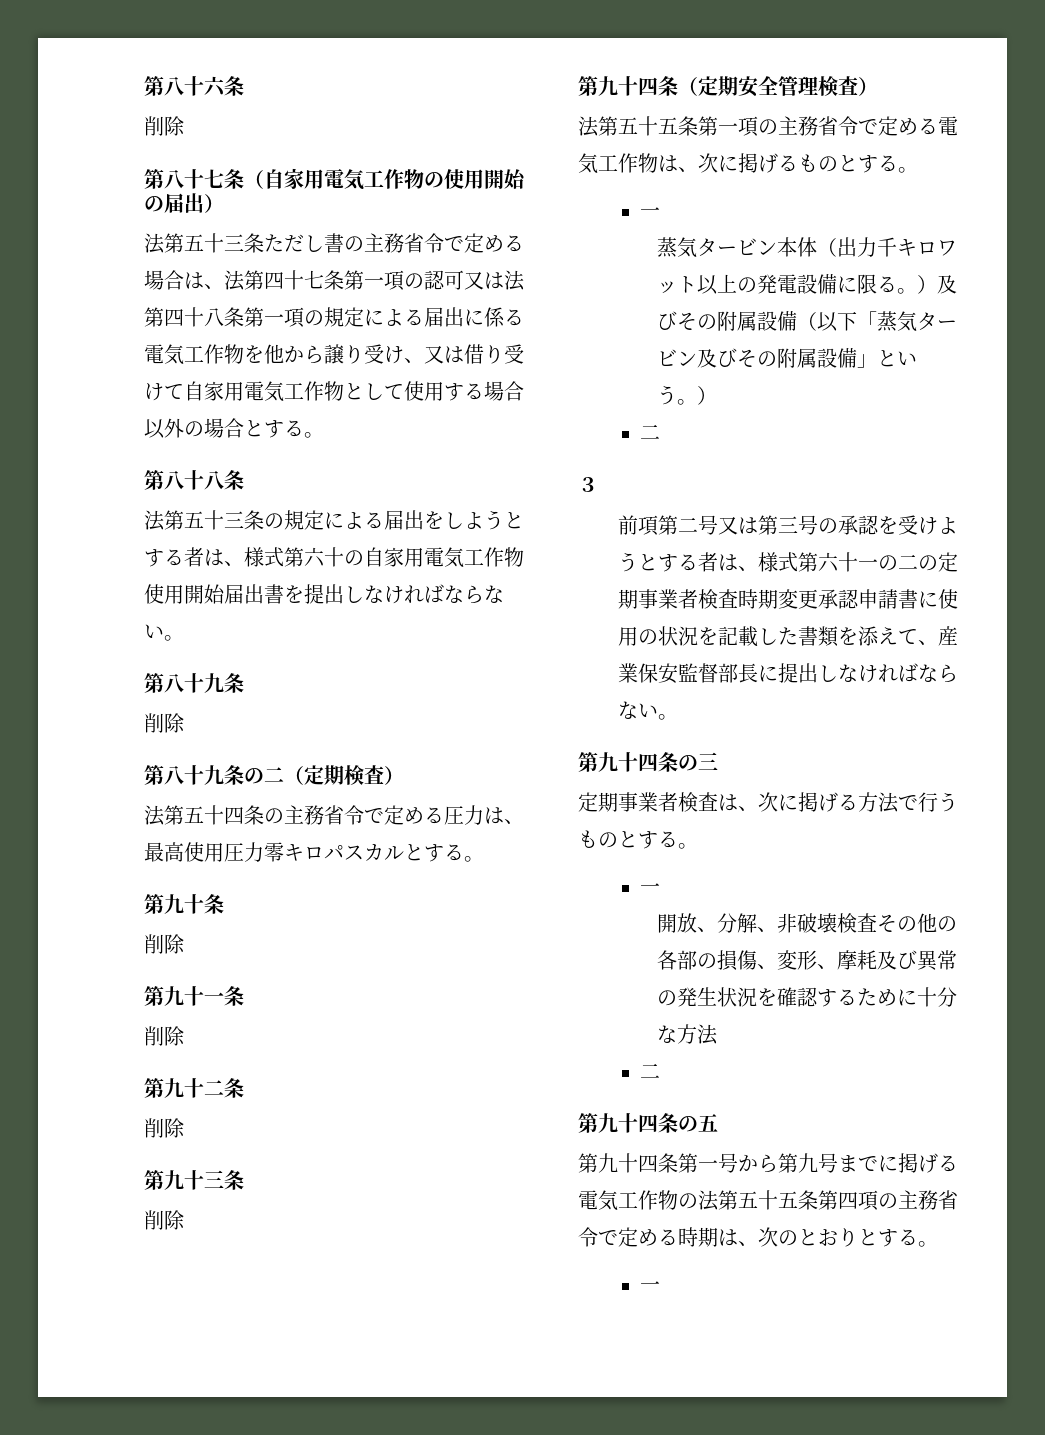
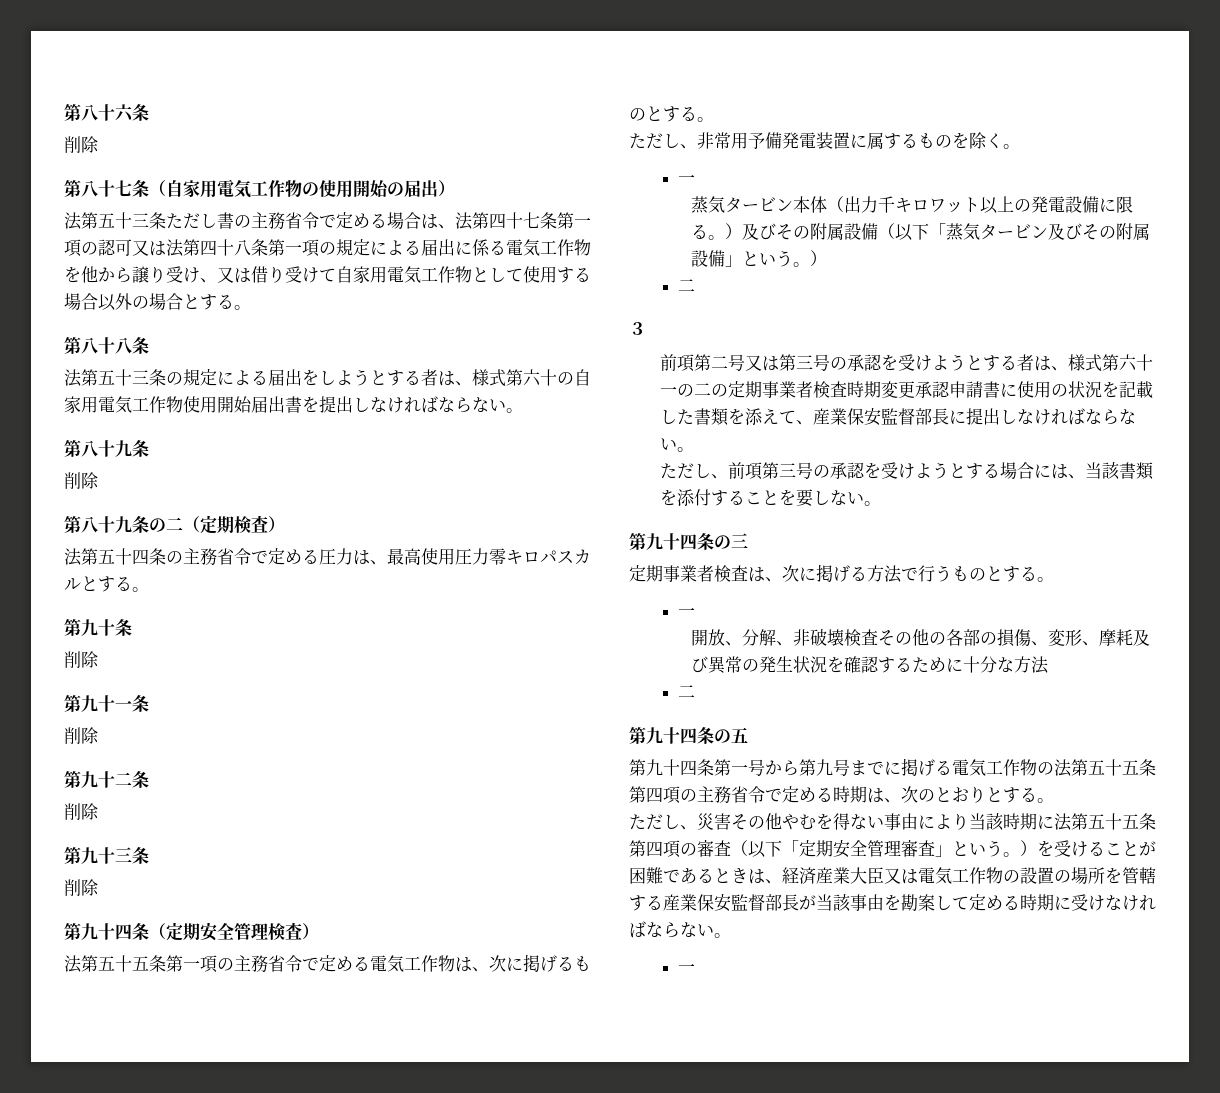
+ ただし、非常用予備発電装置に属するものを除く。
+ ただし、前項第三号の承認を受けようとする場合には、当該書類を添付することを要しない。
+ ただし、災害その他やむを得ない事由により当該時期に法第五十五条第四項の審査（以下「定期安全管理審査」という。）を受けることが困難であるときは、経済産業大臣又は電気工作物の設置の場所を管轄する産業保安監督部長が当該事由を勘案して定める時期に受けなければならない。

